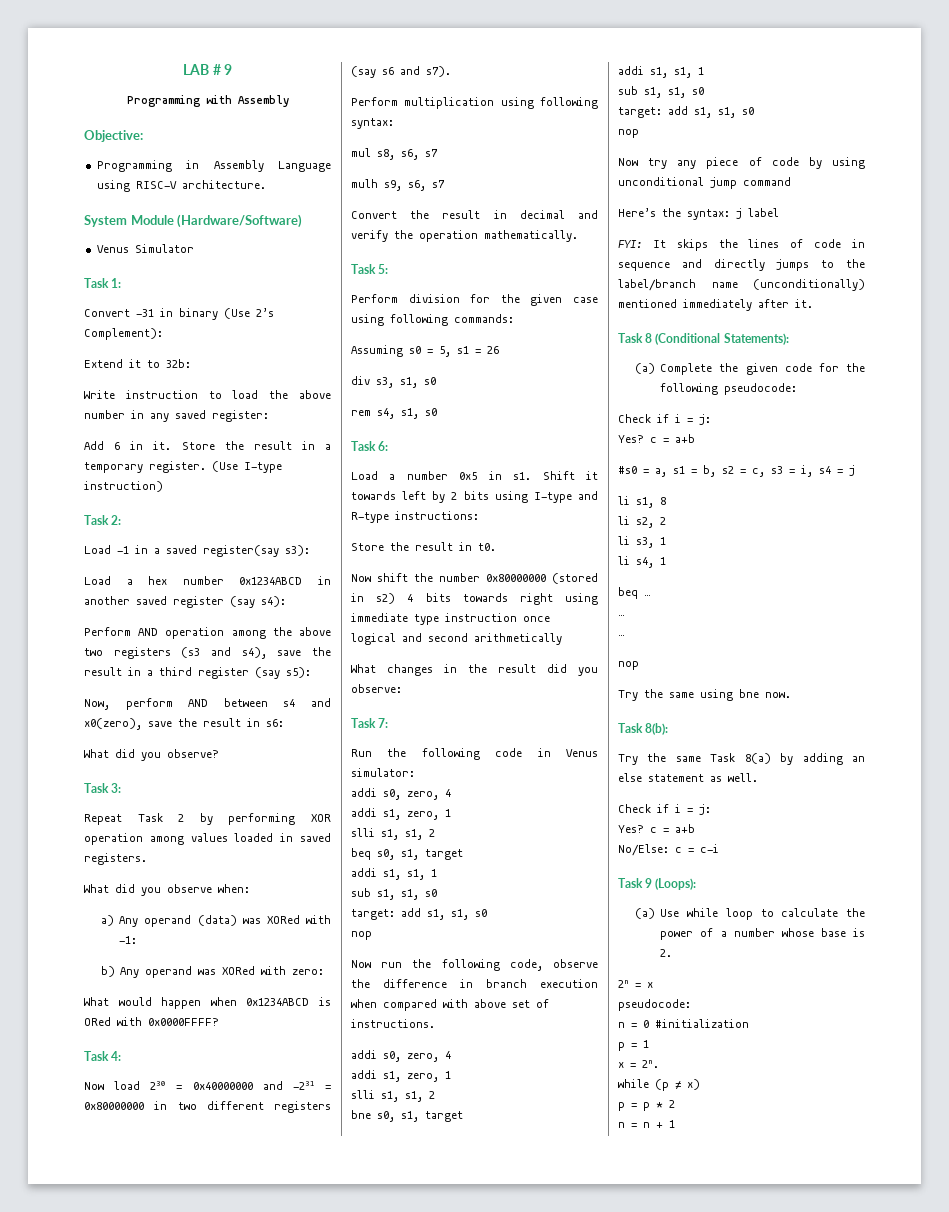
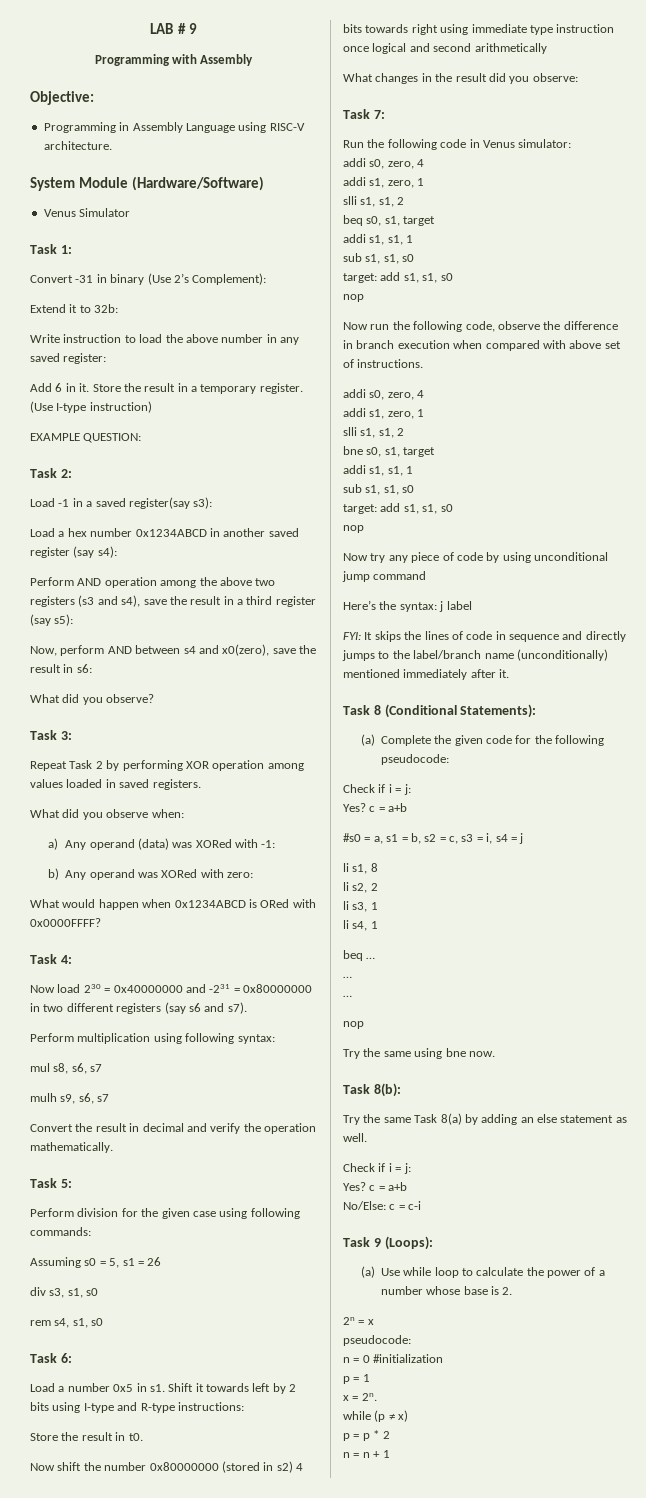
+ EXAMPLE QUESTION:

